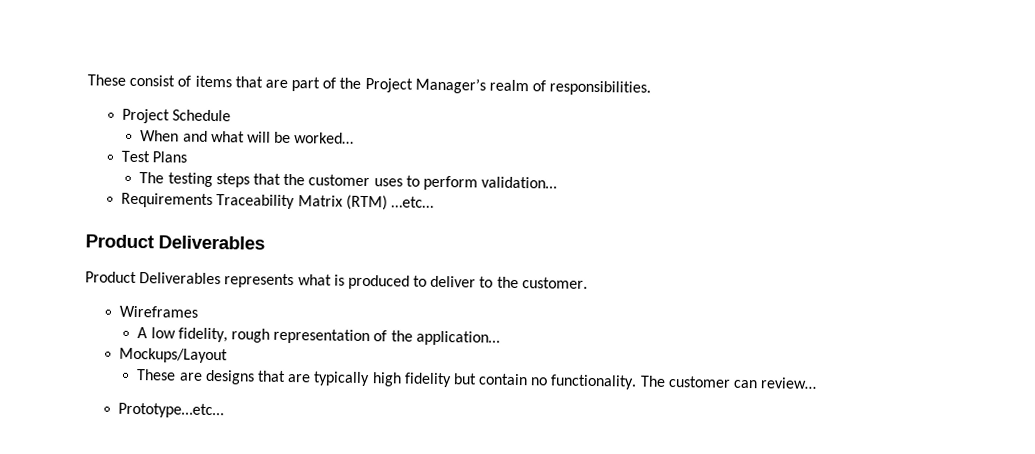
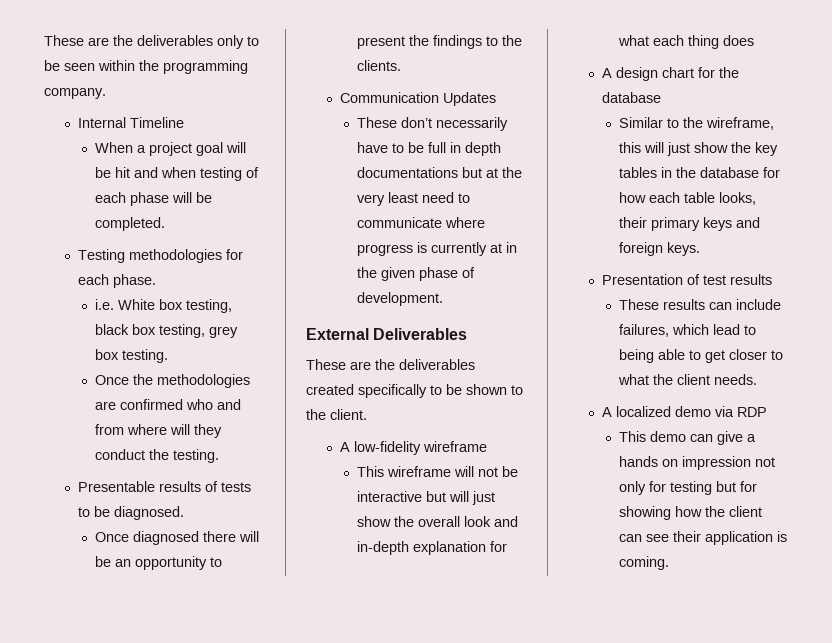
- These consist of items that are part of the Project Manager’s realm of responsibilities.
- Project Schedule
- When and what will be worked…
- Test Plans
- The testing steps that the customer uses to perform validation…
- Requirements Traceability Matrix (RTM) …etc…
- Product Deliverables
- Product Deliverables represents what is produced to deliver to the customer.
- Wireframes
- A low fidelity, rough representation of the application…
- Mockups/Layout
- These are designs that are typically high fidelity but contain no functionality. The customer can review…
- Prototype…etc…
+ These are the deliverables only to be seen within the programming company.
+ Internal Timeline
+ When a project goal will be hit and when testing of each phase will be completed.
+ Testing methodologies for each phase.
+ i.e. White box testing, black box testing, grey box testing.
+ Once the methodologies are confirmed who and from where will they conduct the testing.
+ Presentable results of tests to be diagnosed.
+ Once diagnosed there will be an opportunity to present the findings to the clients.
+ Communication Updates
+ These don’t necessarily have to be full in depth documentations but at the very least need to communicate where progress is currently at in the given phase of development.
+ External Deliverables
+ These are the deliverables created specifically to be shown to the client.
+ A low-fidelity wireframe
+ This wireframe will not be interactive but will just show the overall look and in-depth explanation for what each thing does
+ A design chart for the database
+ Similar to the wireframe, this will just show the key tables in the database for how each table looks, their primary keys and foreign keys.
+ Presentation of test results
+ These results can include failures, which lead to being able to get closer to what the client needs.
+ A localized demo via RDP
+ This demo can give a hands on impression not only for testing but for showing how the client can see their application is coming.

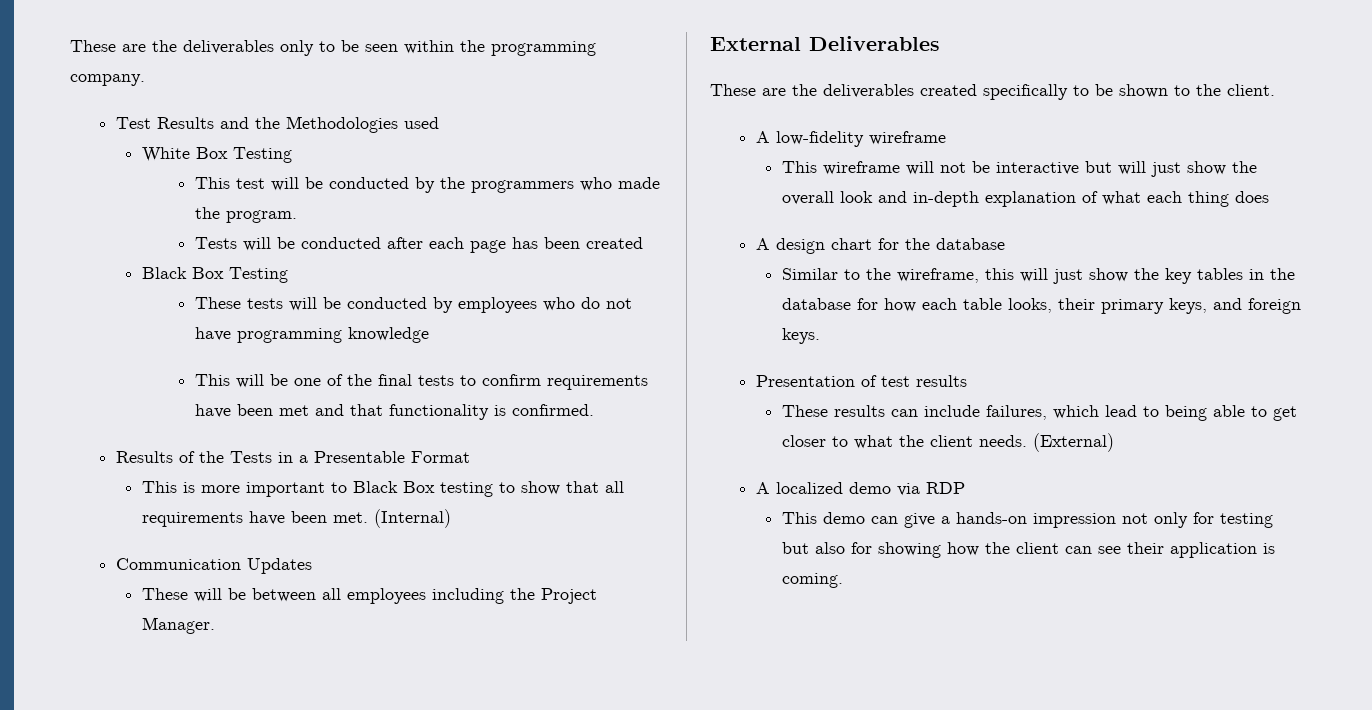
- Internal Timeline
- When a project goal will be hit and when testing of each phase will be completed.
- Testing methodologies for each phase.
- i.e. White box testing, black box testing, grey box testing.
- Once the methodologies are confirmed who and from where will they conduct the testing.
- Presentable results of tests to be diagnosed.
- Once diagnosed there will be an opportunity to present the findings to the clients.
+ Test Results and the Methodologies used
+ White Box Testing
+ This test will be conducted by the programmers who made the program.
+ Tests will be conducted after each page has been created
+ Black Box Testing
+ These tests will be conducted by employees who do not have programming knowledge
+ This will be one of the final tests to confirm requirements have been met and that functionality is confirmed.
+ Results of the Tests in a Presentable Format
+ This is more important to Black Box testing to show that all requirements have been met. (Internal)
  Communication Updates
- These don’t necessarily have to be full in depth documentations but at the very least need to communicate where progress is currently at in the given phase of development.
+ These will be between all employees including the Project Manager.
- This wireframe will not be interactive but will just show the overall look and in-depth explanation for what each thing does
+ This wireframe will not be interactive but will just show the overall look and in-depth explanation of what each thing does
- Similar to the wireframe, this will just show the key tables in the database for how each table looks, their primary keys and foreign keys.
+ Similar to the wireframe, this will just show the key tables in the database for how each table looks, their primary keys, and foreign keys.
+ (External)
- This demo can give a hands on impression not only for testing but for showing how the client can see their application is coming.
+ This demo can give a hands-on impression not only for testing but also for showing how the client can see their application is coming.

